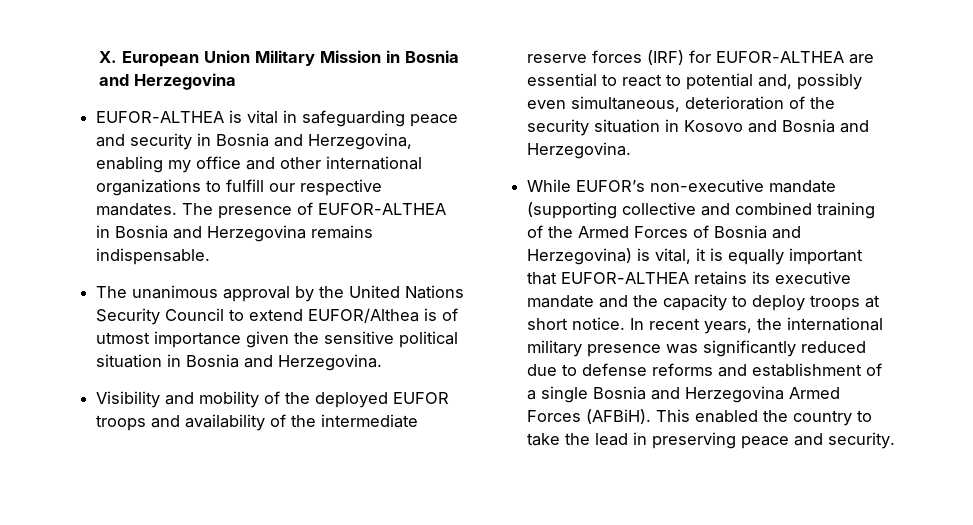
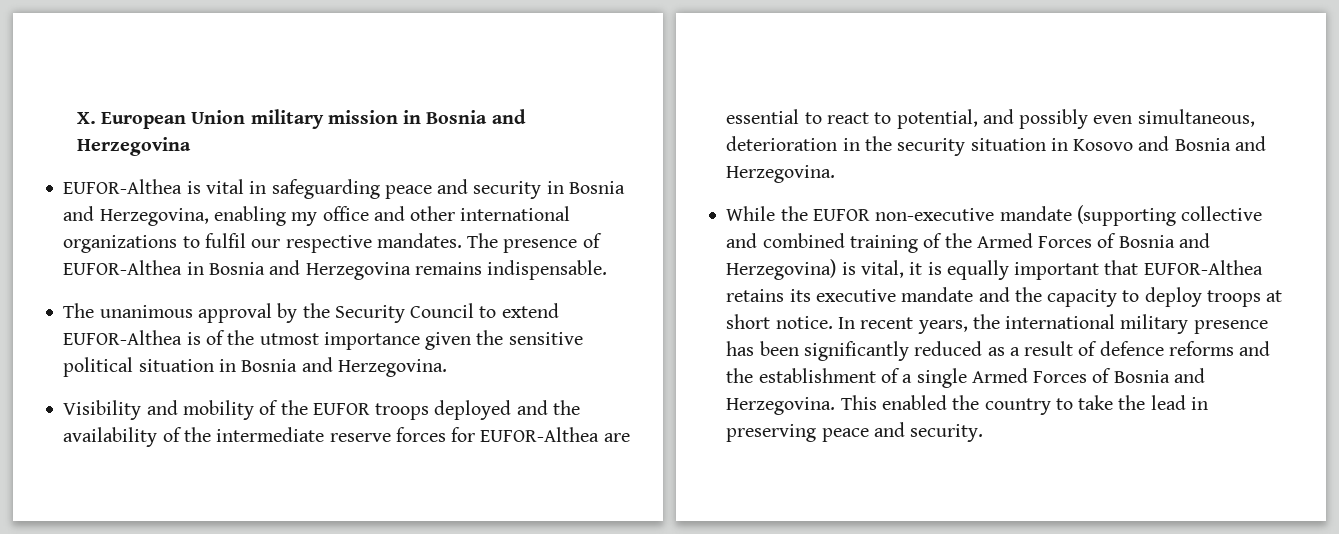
- X. European Union Military Mission in Bosnia and Herzegovina
+ X. European Union military mission in Bosnia and Herzegovina
- EUFOR-ALTHEA is vital in safeguarding peace and security in Bosnia and Herzegovina, enabling my office and other international organizations to fulfill our respective mandates.
+ EUFOR-Althea is vital in safeguarding peace and security in Bosnia and Herzegovina, enabling my office and other international organizations to fulfil our respective mandates.
- The presence of EUFOR-ALTHEA in Bosnia and Herzegovina remains indispensable.
+ The presence of EUFOR-Althea in Bosnia and Herzegovina remains indispensable.
- The unanimous approval by the United Nations Security Council to extend EUFOR/Althea is of utmost importance given the sensitive political situation in Bosnia and Herzegovina.
+ The unanimous approval by the Security Council to extend EUFOR-Althea is of the utmost importance given the sensitive political situation in Bosnia and Herzegovina.
- Visibility and mobility of the deployed EUFOR troops and availability of the intermediate reserve forces (IRF) for EUFOR-ALTHEA are essential to react to potential and, possibly even simultaneous, deterioration of the security situation in Kosovo and Bosnia and Herzegovina.
+ Visibility and mobility of the EUFOR troops deployed and the availability of the intermediate reserve forces for EUFOR-Althea are essential to react to potential, and possibly even simultaneous, deterioration in the security situation in Kosovo and Bosnia and Herzegovina.
- While EUFOR’s non-executive mandate (supporting collective and combined training of the Armed Forces of Bosnia and Herzegovina) is vital, it is equally important that EUFOR-ALTHEA retains its executive mandate and the capacity to deploy troops at short notice.
+ While the EUFOR non-executive mandate (supporting collective and combined training of the Armed Forces of Bosnia and Herzegovina) is vital, it is equally important that EUFOR-Althea retains its executive mandate and the capacity to deploy troops at short notice.
- In recent years, the international military presence was significantly reduced due to defense reforms and establishment of a single Bosnia and Herzegovina Armed Forces (AFBiH).
+ In recent years, the international military presence has been significantly reduced as a result of defence reforms and the establishment of a single Armed Forces of Bosnia and Herzegovina.

